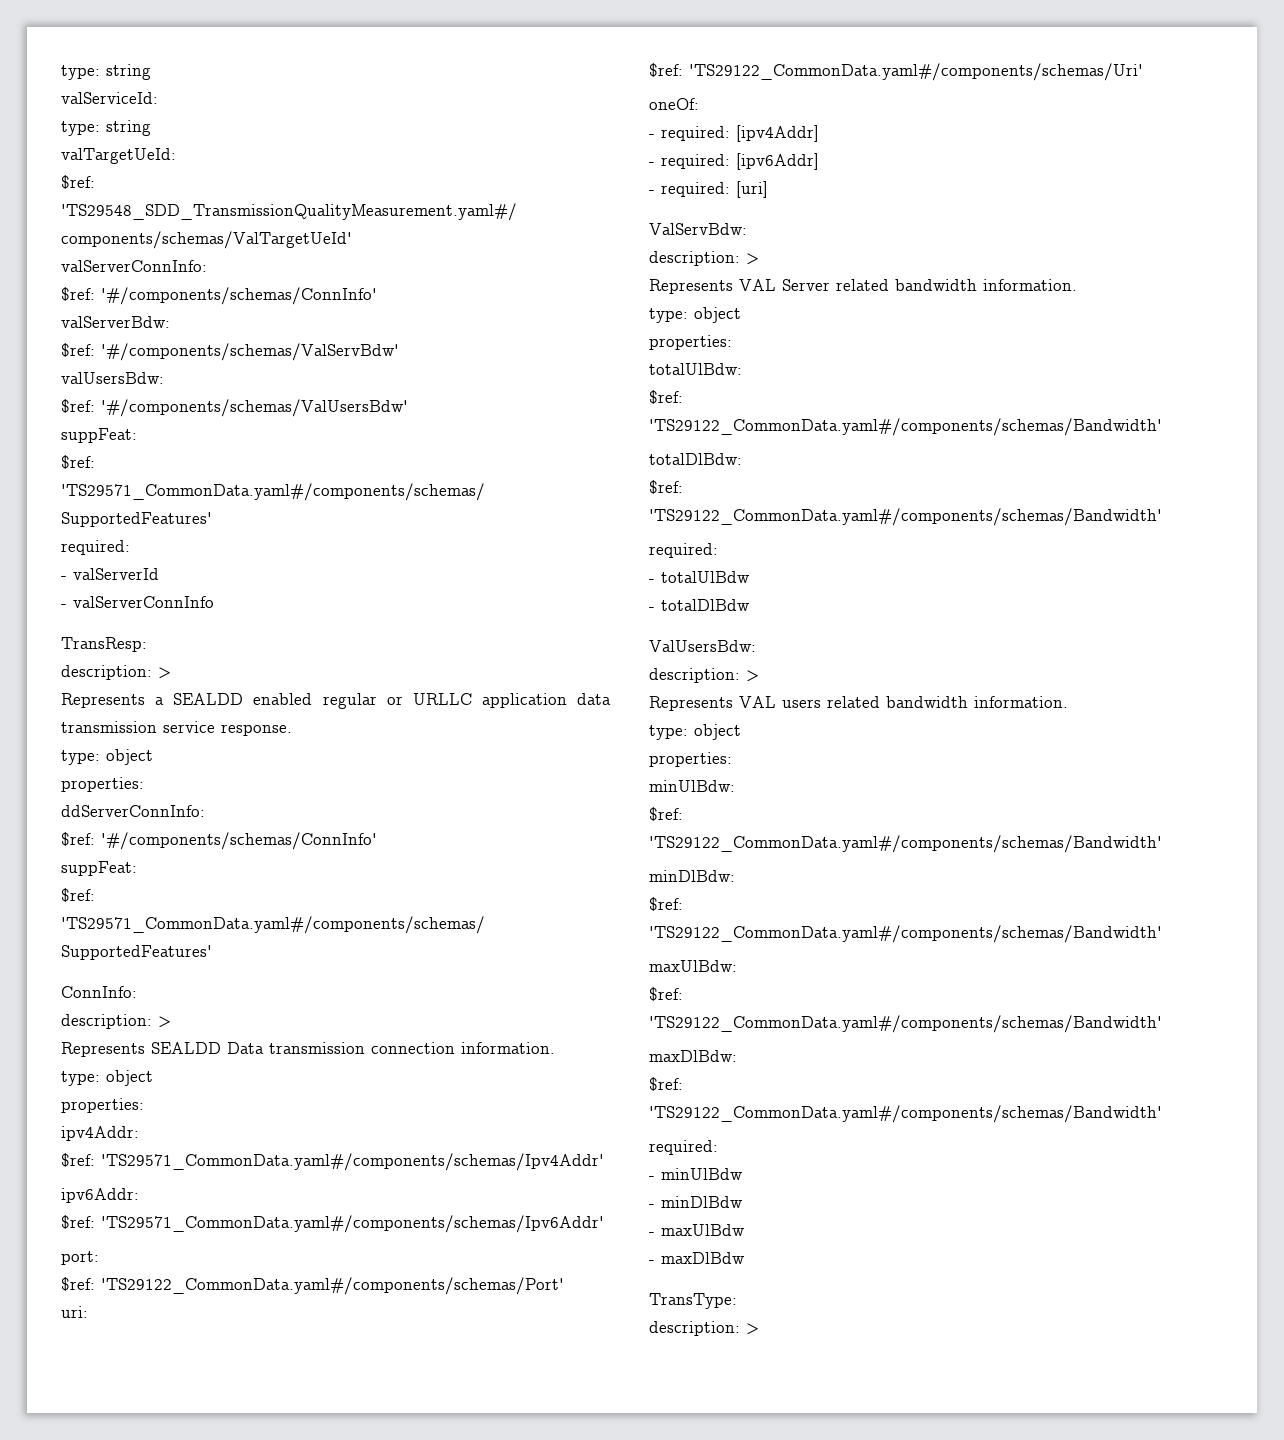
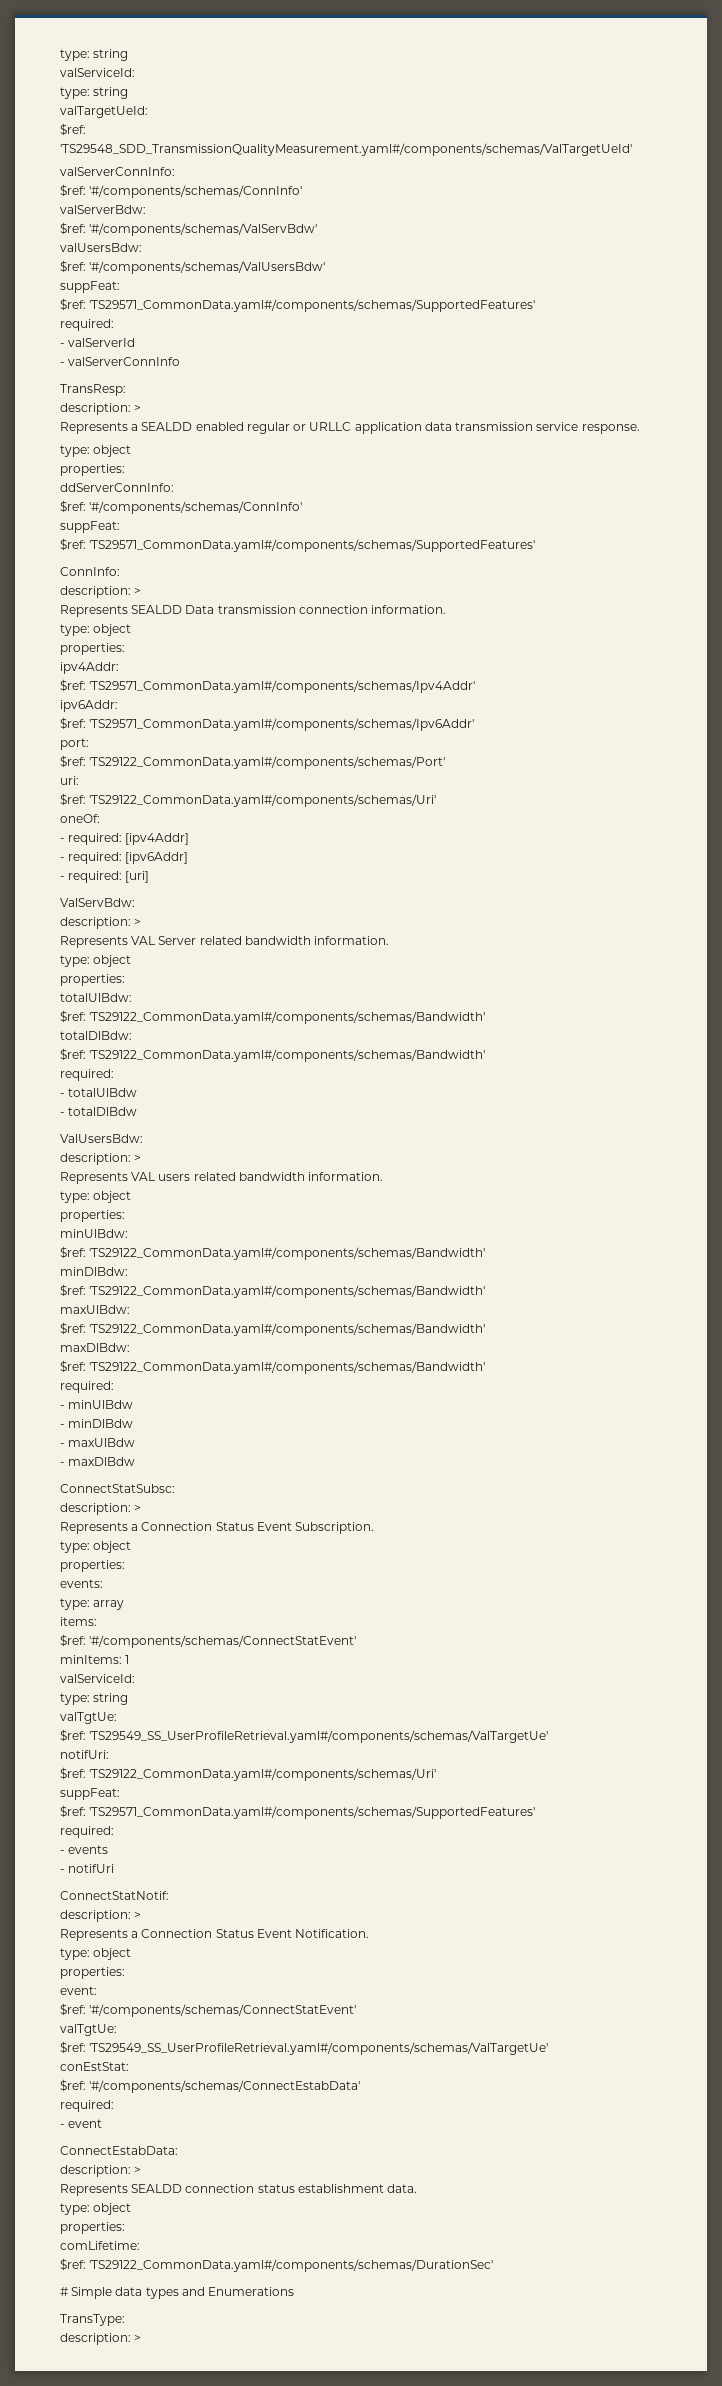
+ ConnectStatSubsc:
+ description: >
+ Represents a Connection Status Event Subscription.
+ type: object
+ properties:
+ events:
+ type: array
+ items:
+ $ref: '#/components/schemas/ConnectStatEvent'
+ minItems: 1
+ valServiceId:
+ type: string
+ valTgtUe:
+ $ref: 'TS29549_SS_UserProfileRetrieval.yaml#/components/schemas/ValTargetUe'
+ notifUri:
+ $ref: 'TS29122_CommonData.yaml#/components/schemas/Uri'
+ suppFeat:
+ $ref: 'TS29571_CommonData.yaml#/components/schemas/SupportedFeatures'
+ required:
+ - events
+ - notifUri
+ ConnectStatNotif:
+ description: >
+ Represents a Connection Status Event Notification.
+ type: object
+ properties:
+ event:
+ $ref: '#/components/schemas/ConnectStatEvent'
+ valTgtUe:
+ $ref: 'TS29549_SS_UserProfileRetrieval.yaml#/components/schemas/ValTargetUe'
+ conEstStat:
+ $ref: '#/components/schemas/ConnectEstabData'
+ required:
+ - event
+ ConnectEstabData:
+ description: >
+ Represents SEALDD connection status establishment data.
+ type: object
+ properties:
+ comLifetime:
+ $ref: 'TS29122_CommonData.yaml#/components/schemas/DurationSec'
+ # Simple data types and Enumerations

